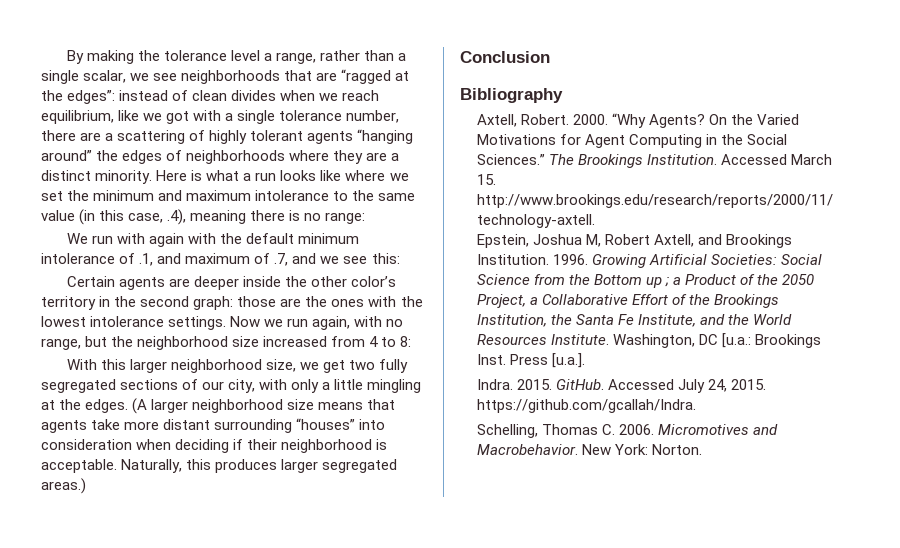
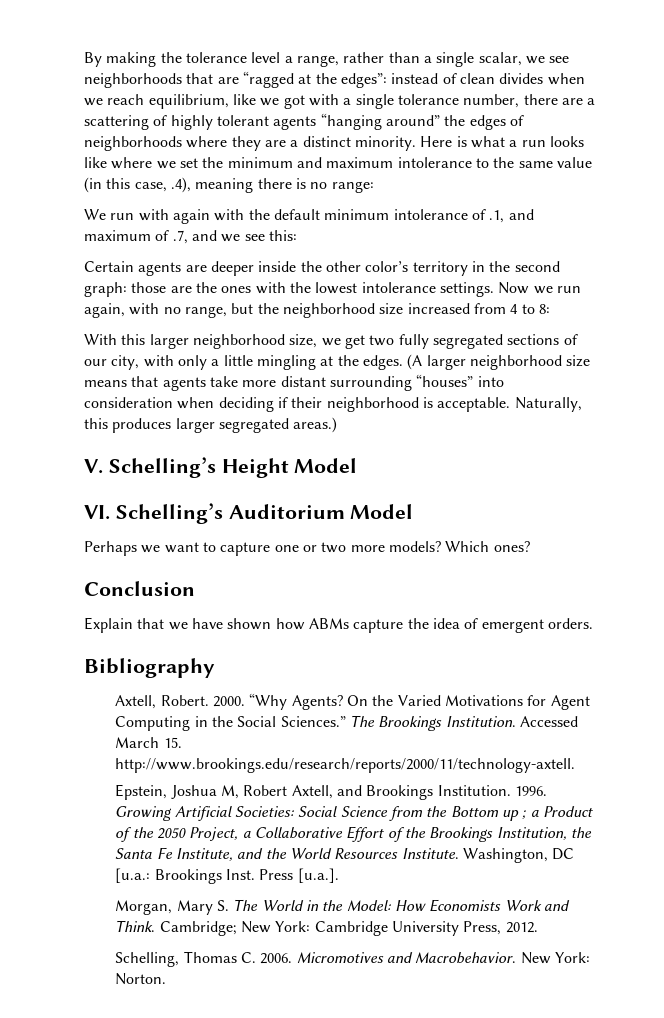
+ V. Schelling’s Height Model
+ VI. Schelling’s Auditorium Model
+ Perhaps we want to capture one or two more models? Which ones?
  Conclusion
+ Explain that we have shown how ABMs capture the idea of emergent orders.
- Indra. 2015. GitHub. Accessed July 24, 2015. https://github.com/gcallah/Indra.
+ Morgan, Mary S. The World in the Model: How Economists Work and Think. Cambridge; New York: Cambridge University Press, 2012.

